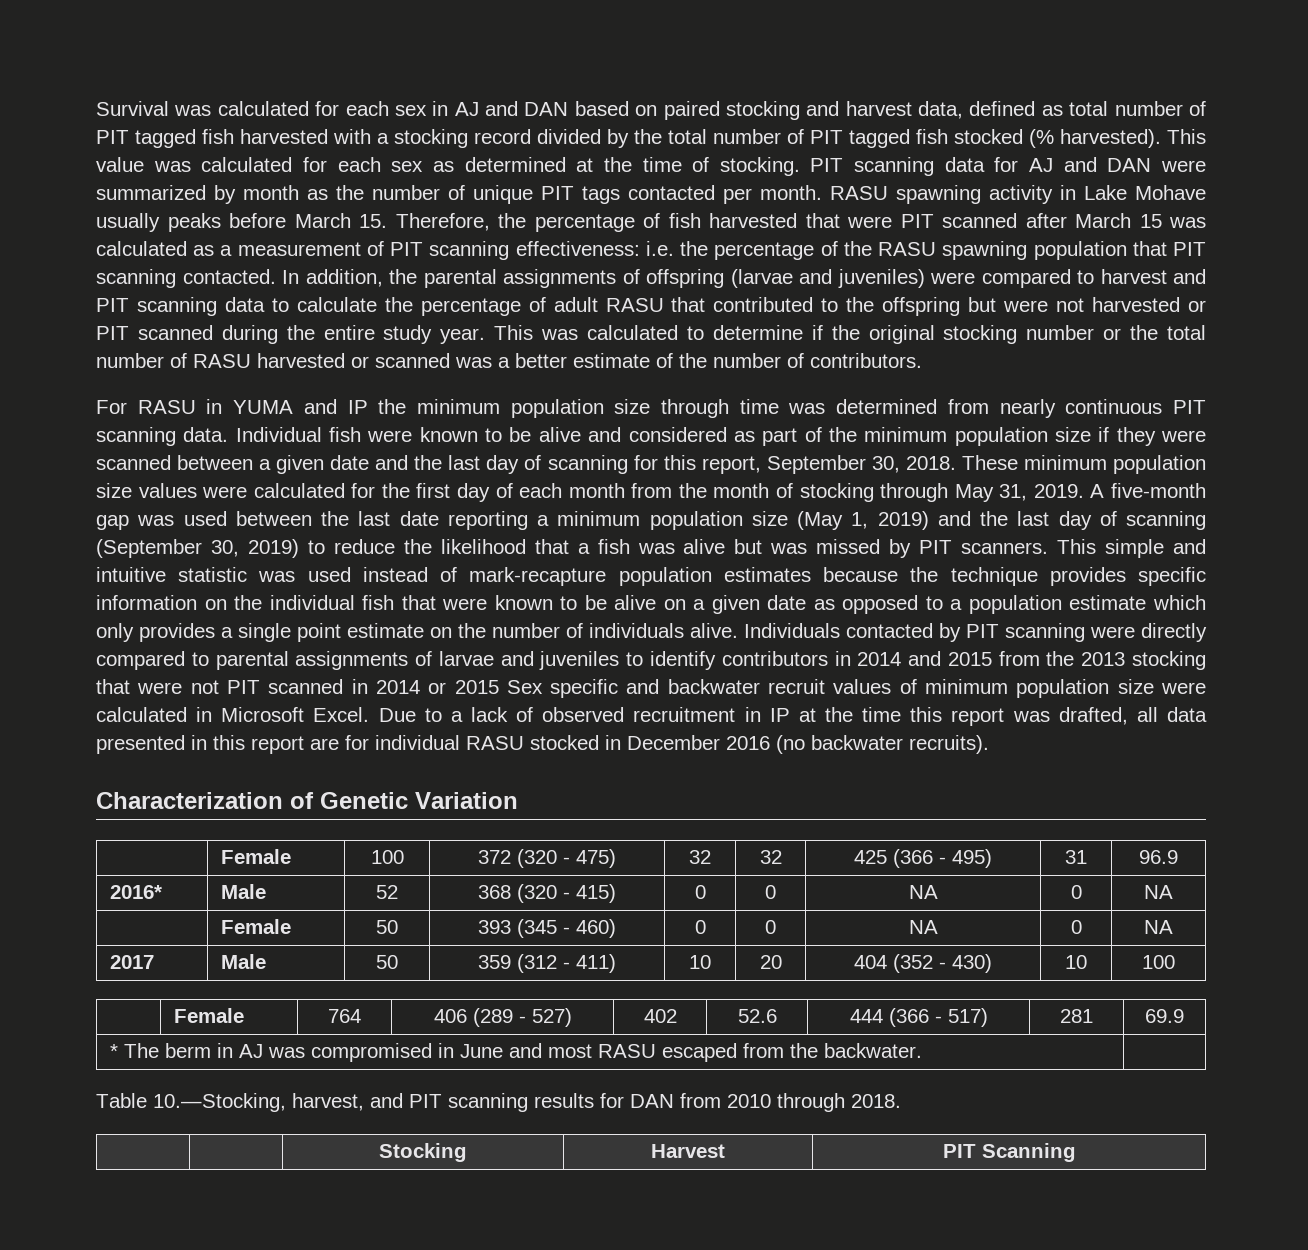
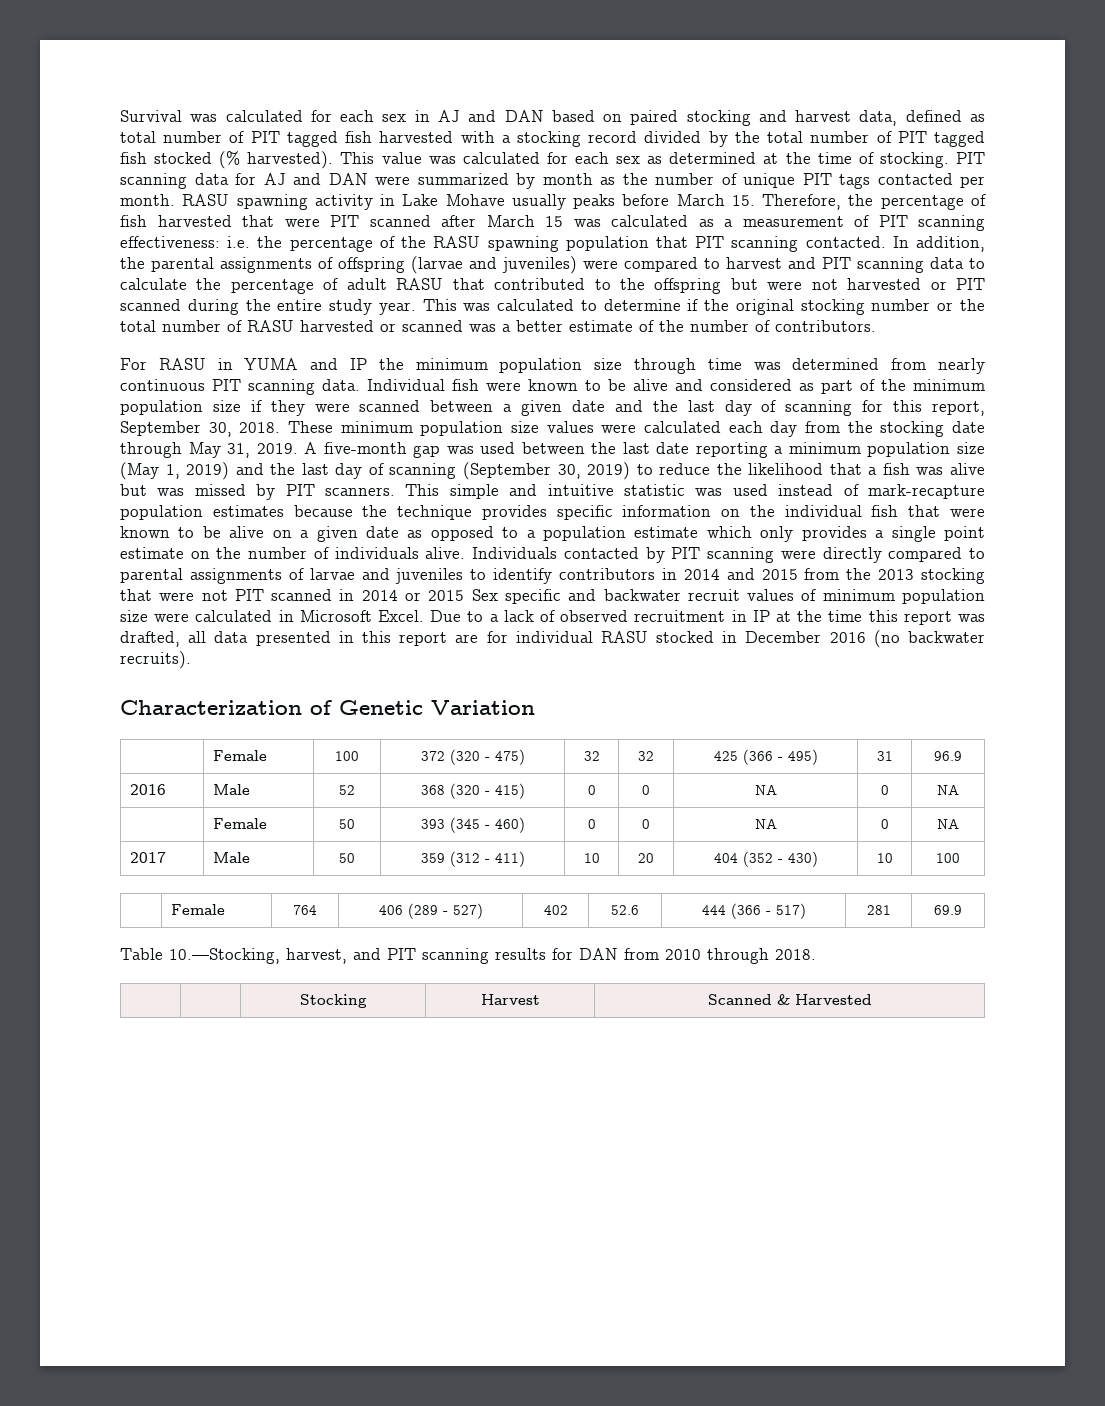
- These minimum population size values were calculated for the first day of each month from the month of stocking through May 31, 2019.
+ These minimum population size values were calculated each day from the stocking date through May 31, 2019.
- 2016* | Male | 52 | 368 (320 - 415) | 0 | 0 | NA | 0 | NA
+ 2016 | Male | 52 | 368 (320 - 415) | 0 | 0 | NA | 0 | NA
- * The berm in AJ was compromised in June and most RASU escaped from the backwater. |
- | | Stocking | Harvest | PIT Scanning
+ | | Stocking | Harvest | Scanned & Harvested

